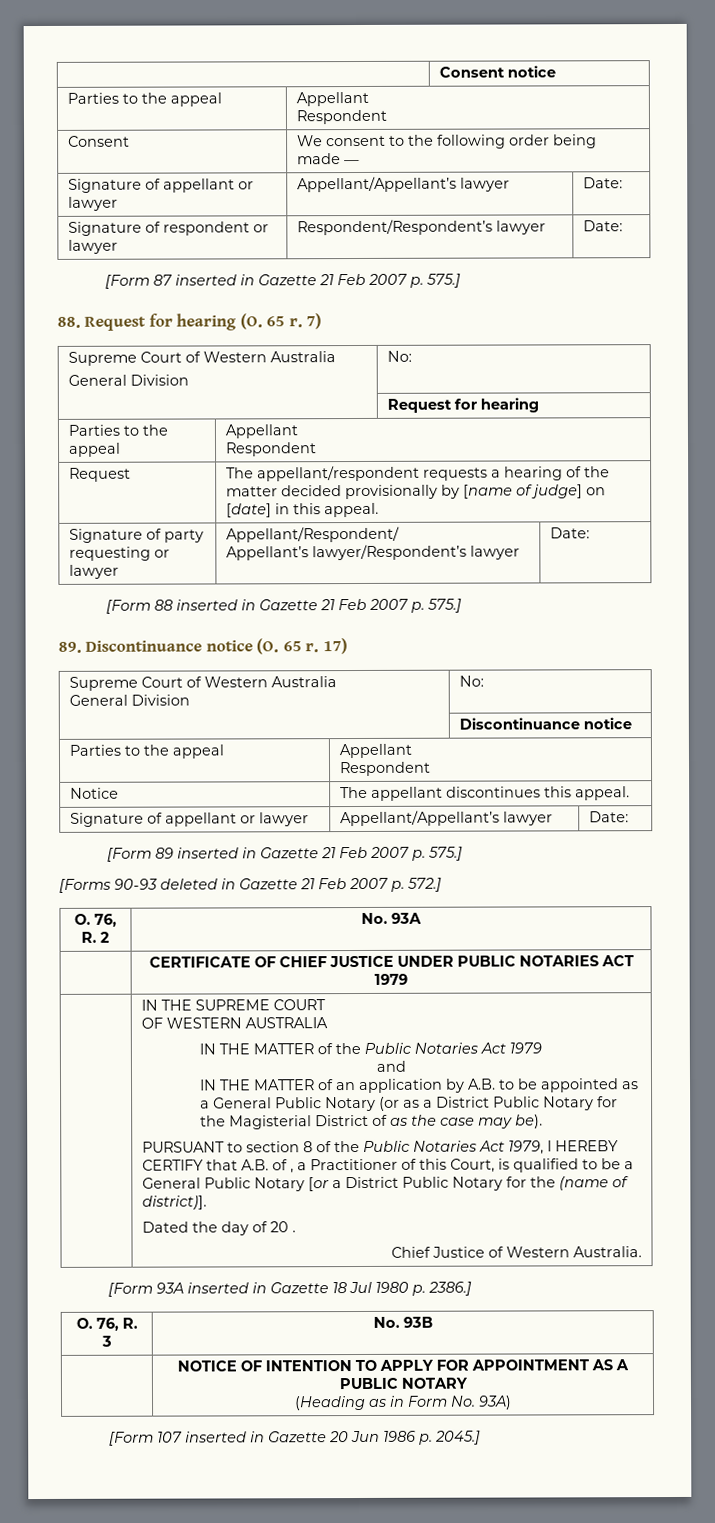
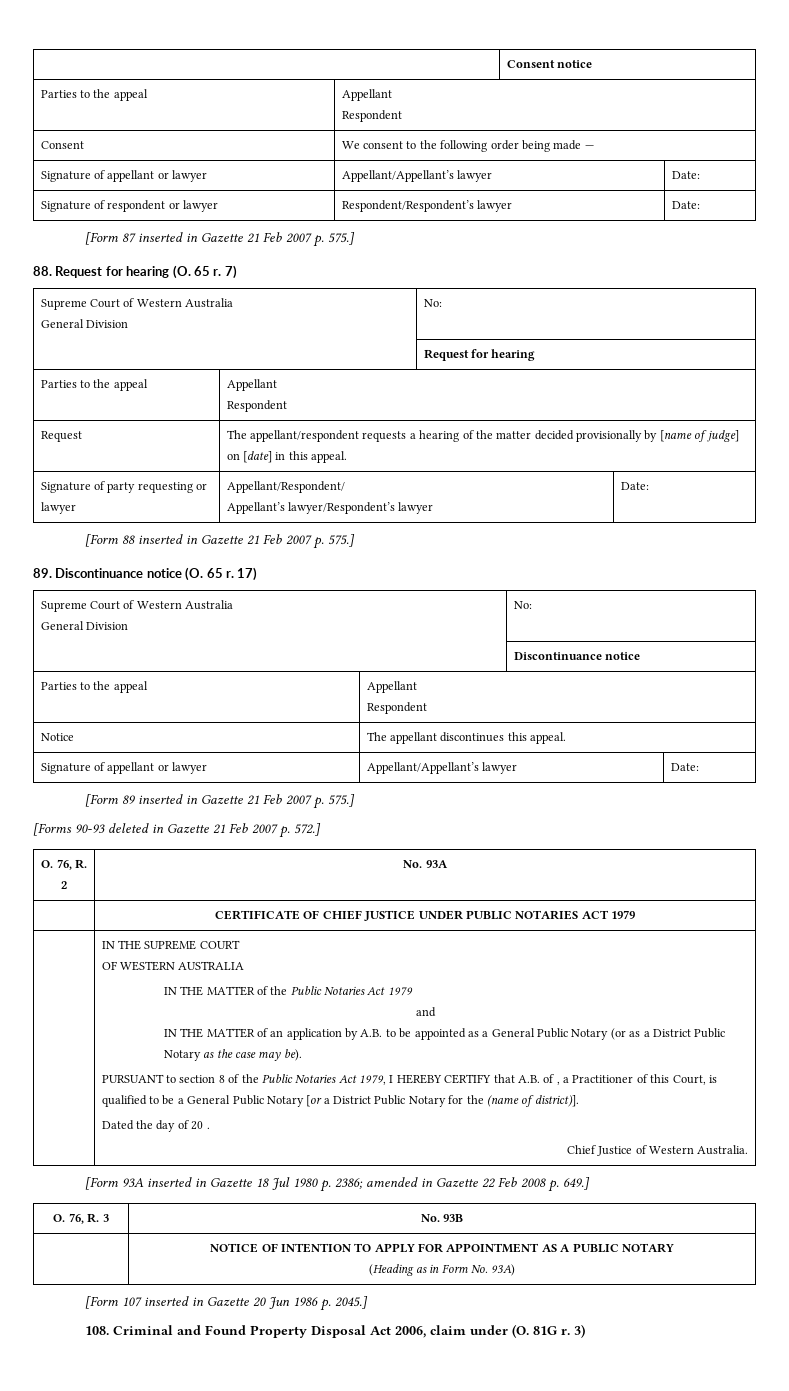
- IN THE MATTER of an application by A.B. to be appointed as a General Public Notary (or as a District Public Notary for the Magisterial District of as the case may be).
+ IN THE MATTER of an application by A.B. to be appointed as a General Public Notary (or as a District Public Notary as the case may be).
- [Form 93A inserted in Gazette 18 Jul 1980 p. 2386.]
+ [Form 93A inserted in Gazette 18 Jul 1980 p. 2386; amended in Gazette 22 Feb 2008 p. 649.]
+ 108. Criminal and Found Property Disposal Act 2006, claim under (O. 81G r. 3)

